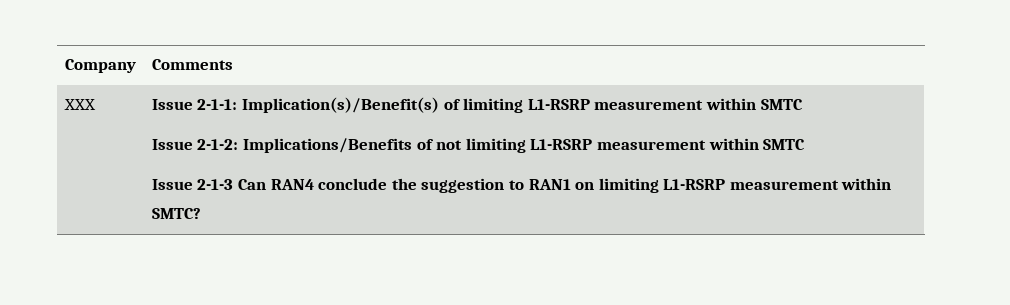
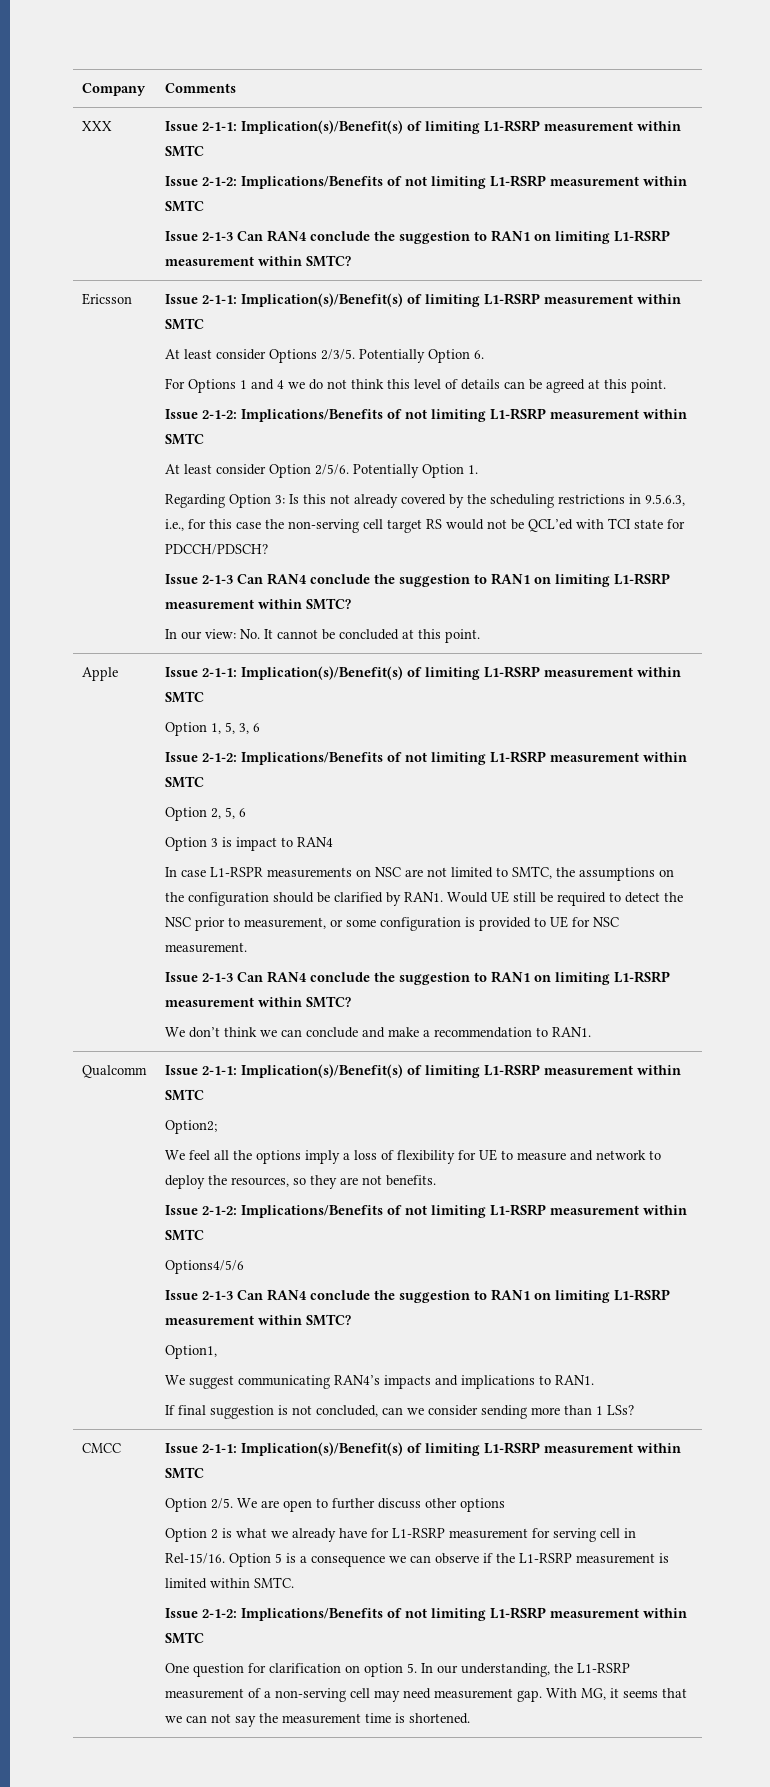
+ Ericsson | Issue 2-1-1: Implication(s)/Benefit(s) of limiting L1-RSRP measurement within SMTC
+ At least consider Options 2/3/5. Potentially Option 6.
+ For Options 1 and 4 we do not think this level of details can be agreed at this point.
+ Issue 2-1-2: Implications/Benefits of not limiting L1-RSRP measurement within SMTC
+ At least consider Option 2/5/6. Potentially Option 1.
+ Regarding Option 3: Is this not already covered by the scheduling restrictions in 9.5.6.3, i.e., for this case the non-serving cell target RS would not be QCL’ed with TCI state for PDCCH/PDSCH?
+ Issue 2-1-3 Can RAN4 conclude the suggestion to RAN1 on limiting L1-RSRP measurement within SMTC?
+ In our view: No. It cannot be concluded at this point.
+ Apple | Issue 2-1-1: Implication(s)/Benefit(s) of limiting L1-RSRP measurement within SMTC
+ Option 1, 5, 3, 6
+ Issue 2-1-2: Implications/Benefits of not limiting L1-RSRP measurement within SMTC
+ Option 2, 5, 6
+ Option 3 is impact to RAN4
+ In case L1-RSPR measurements on NSC are not limited to SMTC, the assumptions on the configuration should be clarified by RAN1. Would UE still be required to detect the NSC prior to measurement, or some configuration is provided to UE for NSC measurement.
+ Issue 2-1-3 Can RAN4 conclude the suggestion to RAN1 on limiting L1-RSRP measurement within SMTC?
+ We don’t think we can conclude and make a recommendation to RAN1.
+ Qualcomm | Issue 2-1-1: Implication(s)/Benefit(s) of limiting L1-RSRP measurement within SMTC
+ Option2;
+ We feel all the options imply a loss of flexibility for UE to measure and network to deploy the resources, so they are not benefits.
+ Issue 2-1-2: Implications/Benefits of not limiting L1-RSRP measurement within SMTC
+ Options4/5/6
+ Issue 2-1-3 Can RAN4 conclude the suggestion to RAN1 on limiting L1-RSRP measurement within SMTC?
+ Option1,
+ We suggest communicating RAN4’s impacts and implications to RAN1.
+ If final suggestion is not concluded, can we consider sending more than 1 LSs?
+ CMCC | Issue 2-1-1: Implication(s)/Benefit(s) of limiting L1-RSRP measurement within SMTC
+ Option 2/5. We are open to further discuss other options
+ Option 2 is what we already have for L1-RSRP measurement for serving cell in Rel-15/16. Option 5 is a consequence we can observe if the L1-RSRP measurement is limited within SMTC.
+ Issue 2-1-2: Implications/Benefits of not limiting L1-RSRP measurement within SMTC
+ One question for clarification on option 5. In our understanding, the L1-RSRP measurement of a non-serving cell may need measurement gap. With MG, it seems that we can not say the measurement time is shortened.

